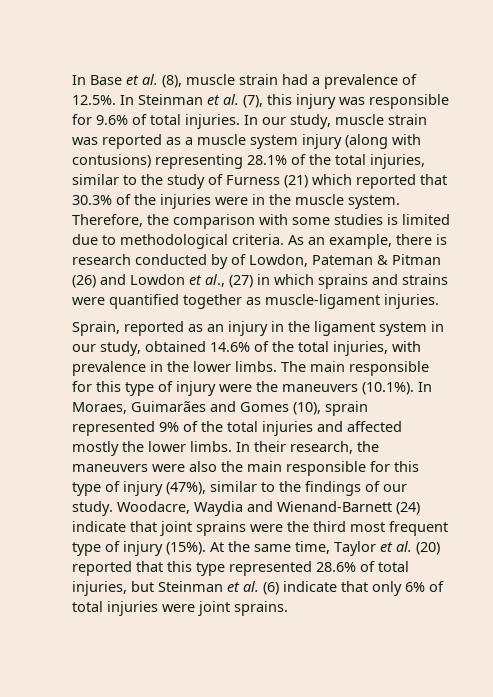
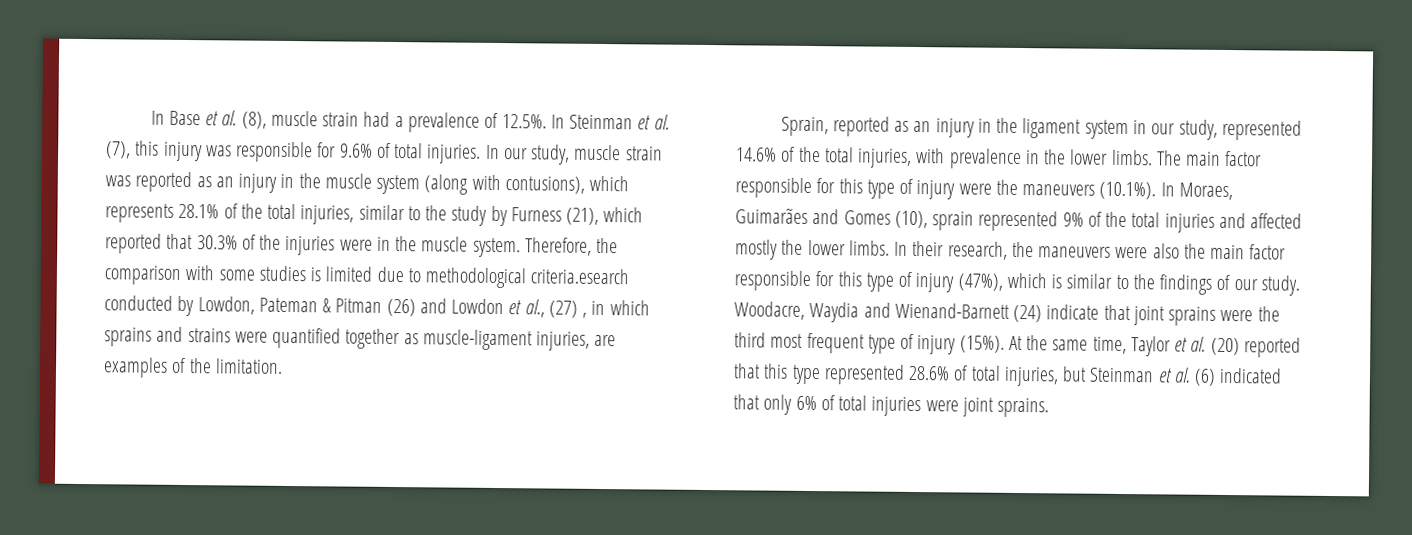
- In our study, muscle strain was reported as a muscle system injury (along with contusions) representing 28.1% of the total injuries, similar to the study of Furness (21) which reported that 30.3% of the injuries were in the muscle system.
+ In our study, muscle strain was reported as an injury in the muscle system (along with contusions), which represents 28.1% of the total injuries, similar to the study by Furness (21), which reported that 30.3% of the injuries were in the muscle system.
- Therefore, the comparison with some studies is limited due to methodological criteria. As an example, there is research conducted by of Lowdon, Pateman & Pitman (26) and Lowdon et al., (27) in which sprains and strains were quantified together as muscle-ligament injuries.
+ Therefore, the comparison with some studies is limited due to methodological criteria.esearch conducted by Lowdon, Pateman & Pitman (26) and Lowdon et al., (27) , in which sprains and strains were quantified together as muscle-ligament injuries, are examples of the limitation.
- Sprain, reported as an injury in the ligament system in our study, obtained 14.6% of the total injuries, with prevalence in the lower limbs.
+ Sprain, reported as an injury in the ligament system in our study, represented 14.6% of the total injuries, with prevalence in the lower limbs.
- The main responsible for this type of injury were the maneuvers (10.1%). In Moraes, Guimarães and Gomes (10), sprain represented 9% of the total injuries and affected mostly the lower limbs.
+ The main factor responsible for this type of injury were the maneuvers (10.1%). In Moraes, Guimarães and Gomes (10), sprain represented 9% of the total injuries and affected mostly the lower limbs.
- In their research, the maneuvers were also the main responsible for this type of injury (47%), similar to the findings of our study.
+ In their research, the maneuvers were also the main factor responsible for this type of injury (47%), which is similar to the findings of our study.
- At the same time, Taylor et al. (20) reported that this type represented 28.6% of total injuries, but Steinman et al. (6) indicate that only 6% of total injuries were joint sprains.
+ At the same time, Taylor et al. (20) reported that this type represented 28.6% of total injuries, but Steinman et al. (6) indicated that only 6% of total injuries were joint sprains.

